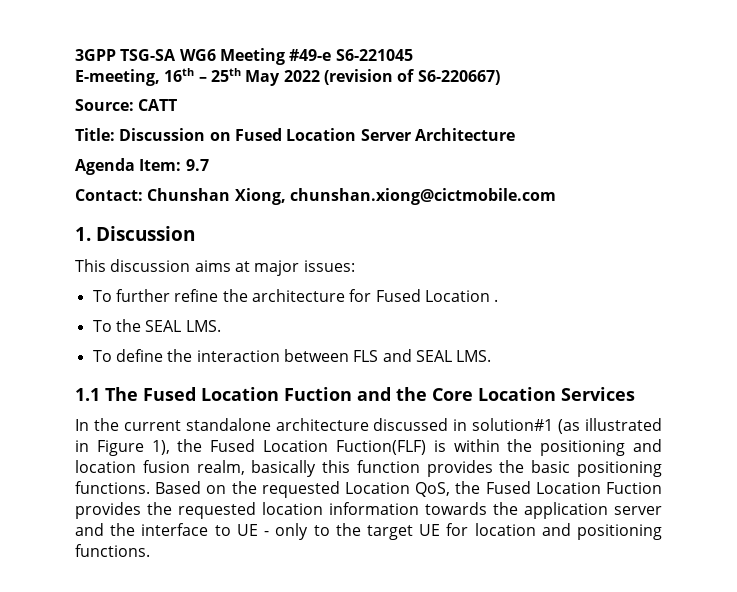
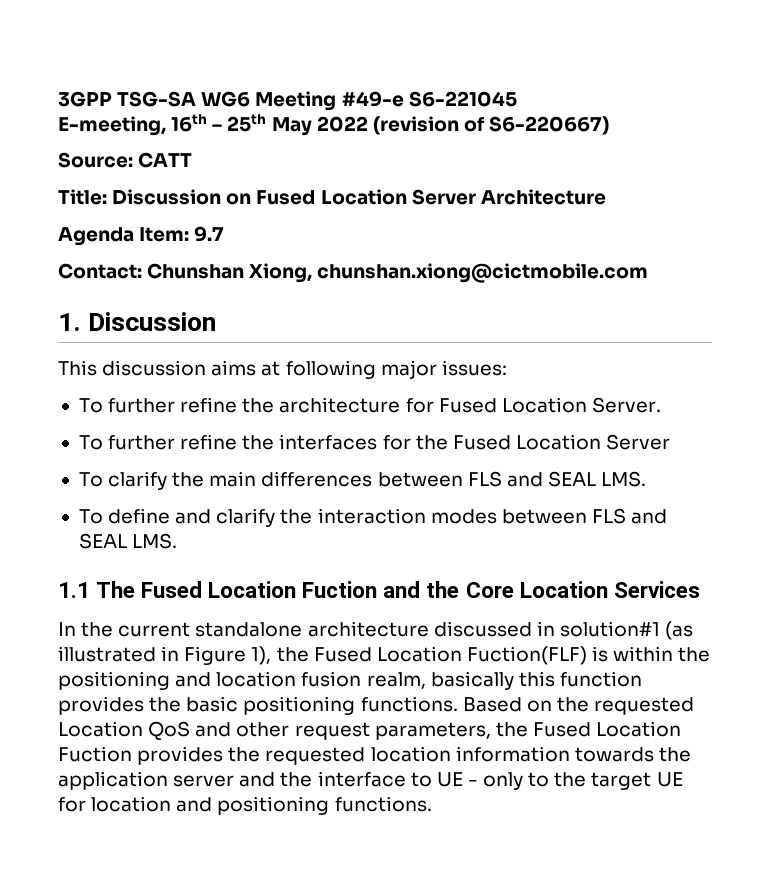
- This discussion aims at major issues:
+ This discussion aims at following major issues:
- To further refine the architecture for Fused Location .
- To the SEAL LMS.
+ To further refine the architecture for Fused Location Server.
+ To further refine the interfaces for the Fused Location Server
+ To clarify the main differences between FLS and SEAL LMS.
- To define the interaction between FLS and SEAL LMS.
+ To define and clarify the interaction modes between FLS and SEAL LMS.
- Based on the requested Location QoS, the Fused Location Fuction provides the requested location information towards the application server and the interface to UE - only to the target UE for location and positioning functions.
+ Based on the requested Location QoS and other request parameters, the Fused Location Fuction provides the requested location information towards the application server and the interface to UE - only to the target UE for location and positioning functions.

